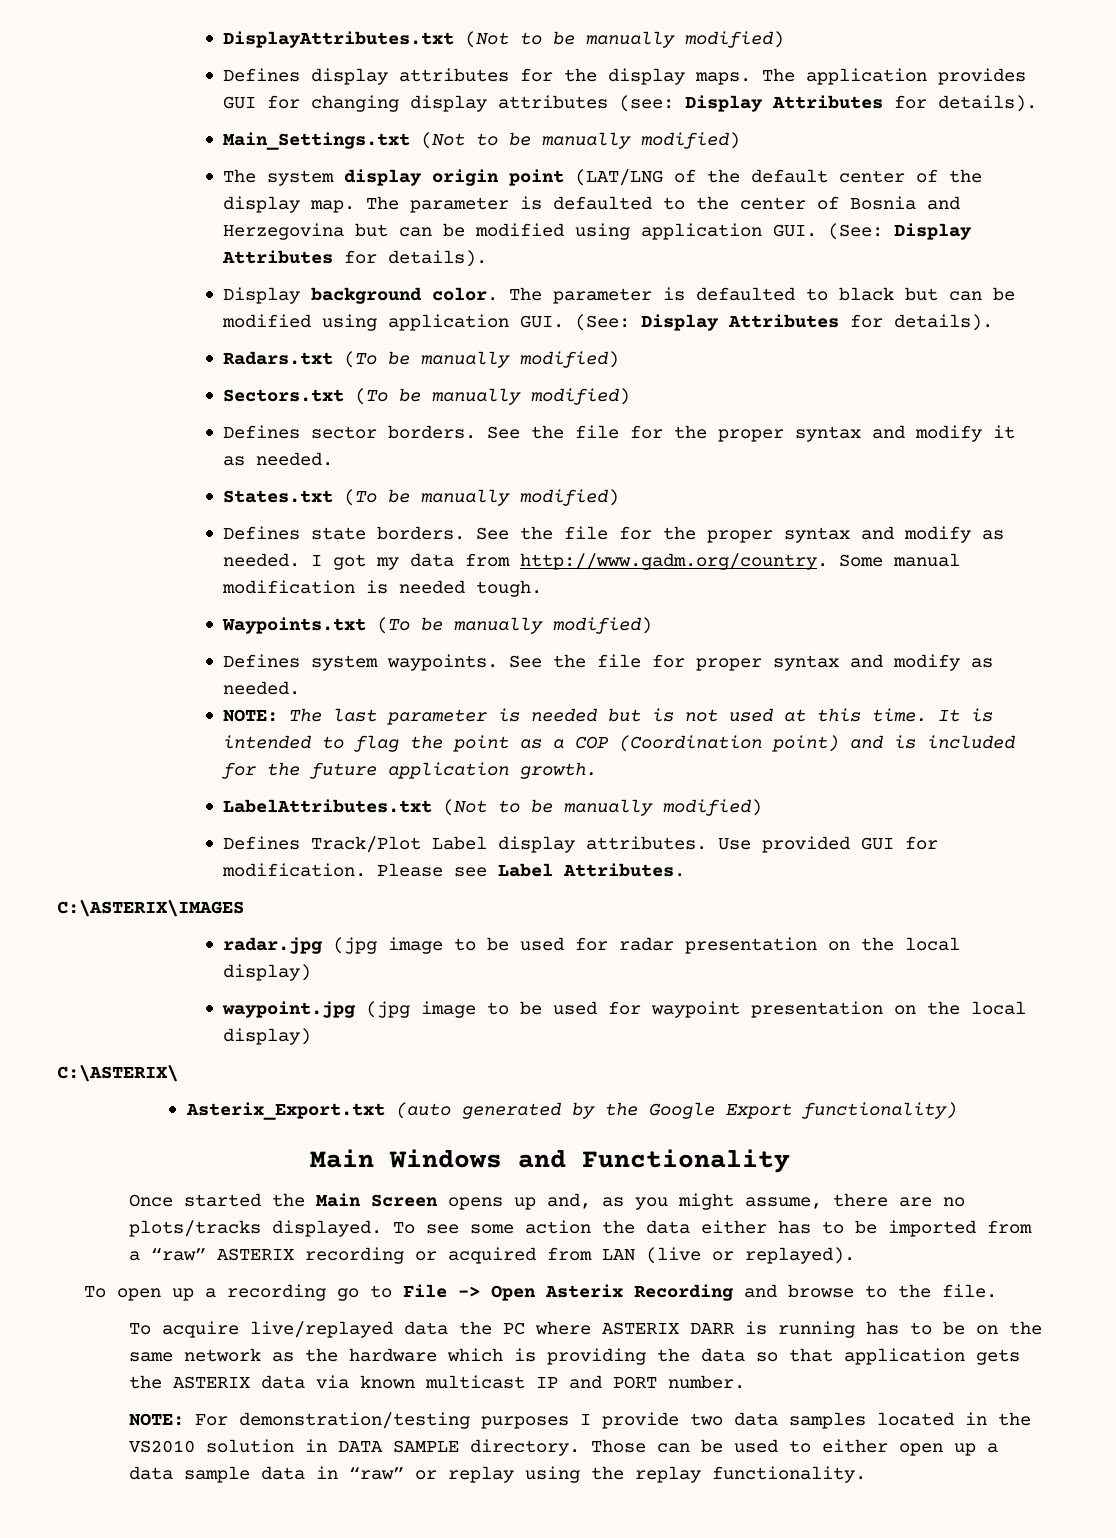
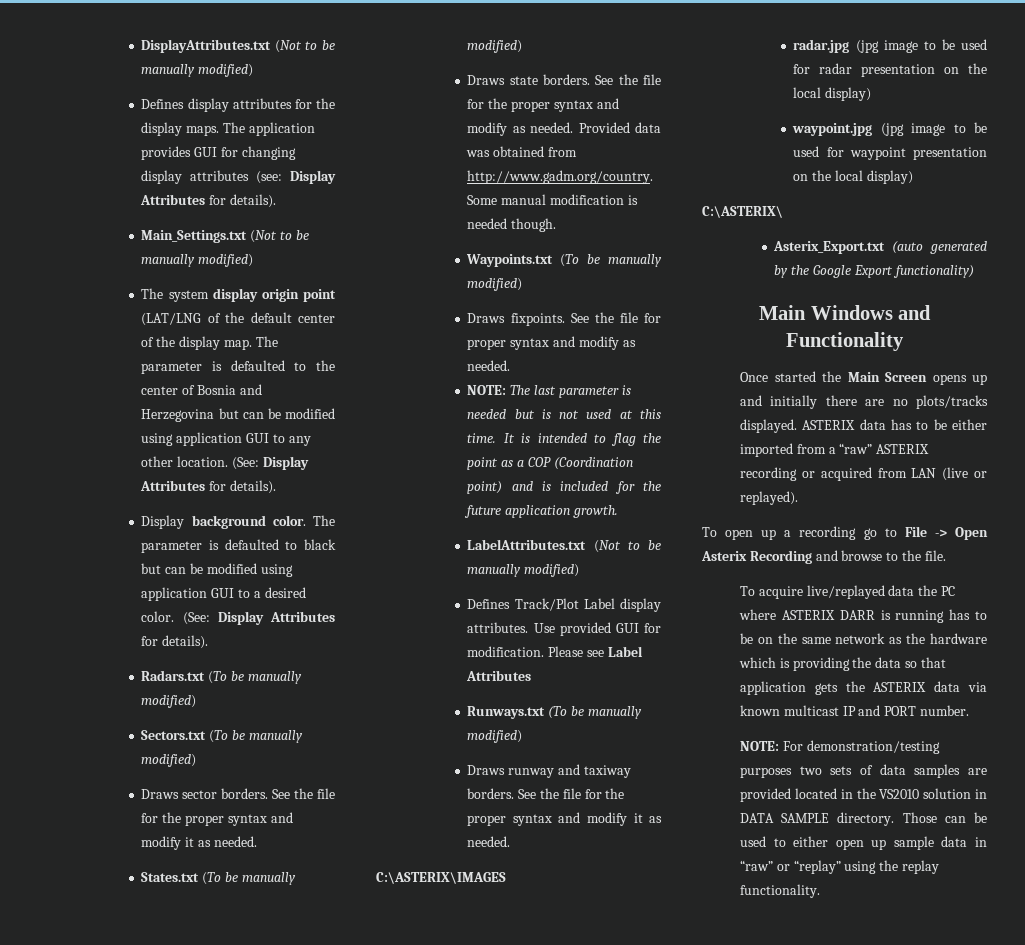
- The parameter is defaulted to the center of Bosnia and Herzegovina but can be modified using application GUI. (See: Display Attributes for details).
+ The parameter is defaulted to the center of Bosnia and Herzegovina but can be modified using application GUI to any other location. (See: Display Attributes for details).
- The parameter is defaulted to black but can be modified using application GUI. (See: Display Attributes for details).
+ The parameter is defaulted to black but can be modified using application GUI to a desired color. (See: Display Attributes for details).
- Defines sector borders.
+ Draws sector borders.
- Defines state borders.
+ Draws state borders.
- I got my data from http://www.gadm.org/country. Some manual modification is needed tough.
+ Provided data was obtained from http://www.gadm.org/country. Some manual modification is needed though.
- Defines system waypoints.
+ Draws fixpoints.
- Please see Label Attributes.
+ Please see Label Attributes
+ Runways.txt (To be manually modified)
+ Draws runway and taxiway borders. See the file for the proper syntax and modify it as needed.
- Once started the Main Screen opens up and, as you might assume, there are no plots/tracks displayed.
+ Once started the Main Screen opens up and initially there are no plots/tracks displayed.
- To see some action the data either has to be imported from a “raw” ASTERIX recording or acquired from LAN (live or replayed).
+ ASTERIX data has to be either imported from a “raw” ASTERIX recording or acquired from LAN (live or replayed).
- NOTE: For demonstration/testing purposes I provide two data samples located in the VS2010 solution in DATA SAMPLE directory.
+ NOTE: For demonstration/testing purposes two sets of data samples are provided located in the VS2010 solution in DATA SAMPLE directory.
- Those can be used to either open up a data sample data in “raw” or replay using the replay functionality.
+ Those can be used to either open up sample data in “raw” or “replay” using the replay functionality.

